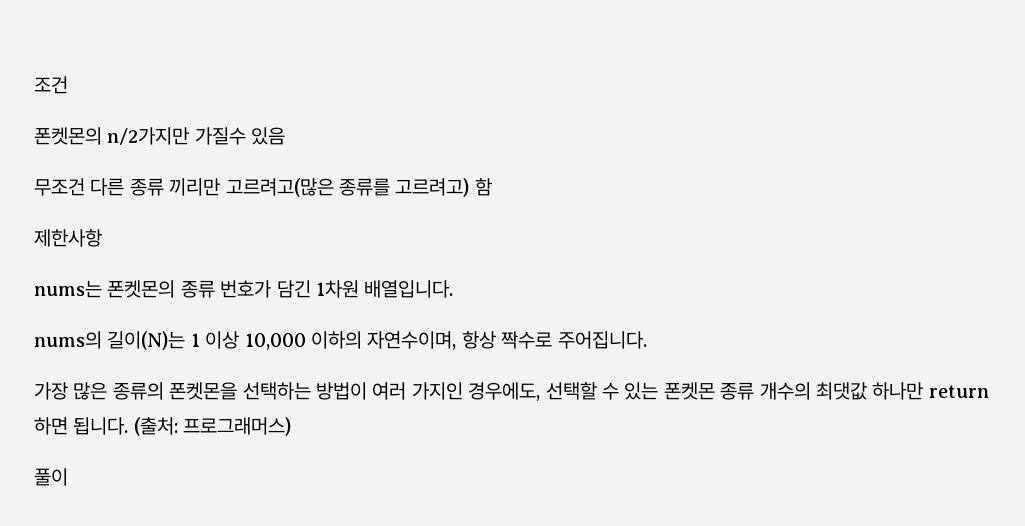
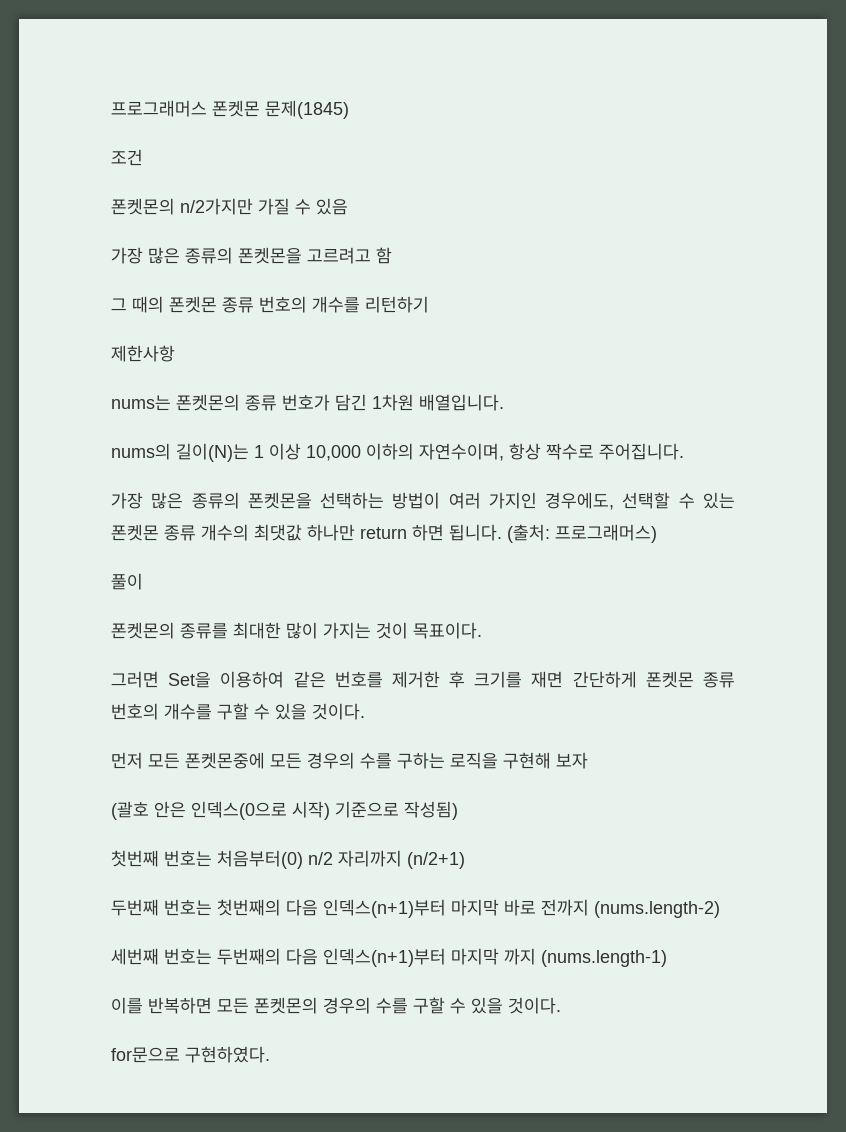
+ 프로그래머스 폰켓몬 문제(1845)
- 폰켓몬의 n/2가지만 가질수 있음
+ 폰켓몬의 n/2가지만 가질 수 있음
- 무조건 다른 종류 끼리만 고르려고(많은 종류를 고르려고) 함
+ 가장 많은 종류의 폰켓몬을 고르려고 함
+ 그 때의 폰켓몬 종류 번호의 개수를 리턴하기
+ 폰켓몬의 종류를 최대한 많이 가지는 것이 목표이다.
+ 그러면 Set을 이용하여 같은 번호를 제거한 후 크기를 재면 간단하게 폰켓몬 종류 번호의 개수를 구할 수 있을 것이다.
+ 먼저 모든 폰켓몬중에 모든 경우의 수를 구하는 로직을 구현해 보자
+ (괄호 안은 인덱스(0으로 시작) 기준으로 작성됨)
+ 첫번째 번호는 처음부터(0) n/2 자리까지 (n/2+1)
+ 두번째 번호는 첫번째의 다음 인덱스(n+1)부터 마지막 바로 전까지 (nums.length-2)
+ 세번째 번호는 두번째의 다음 인덱스(n+1)부터 마지막 까지 (nums.length-1)
+ 이를 반복하면 모든 폰켓몬의 경우의 수를 구할 수 있을 것이다.
+ for문으로 구현하였다.

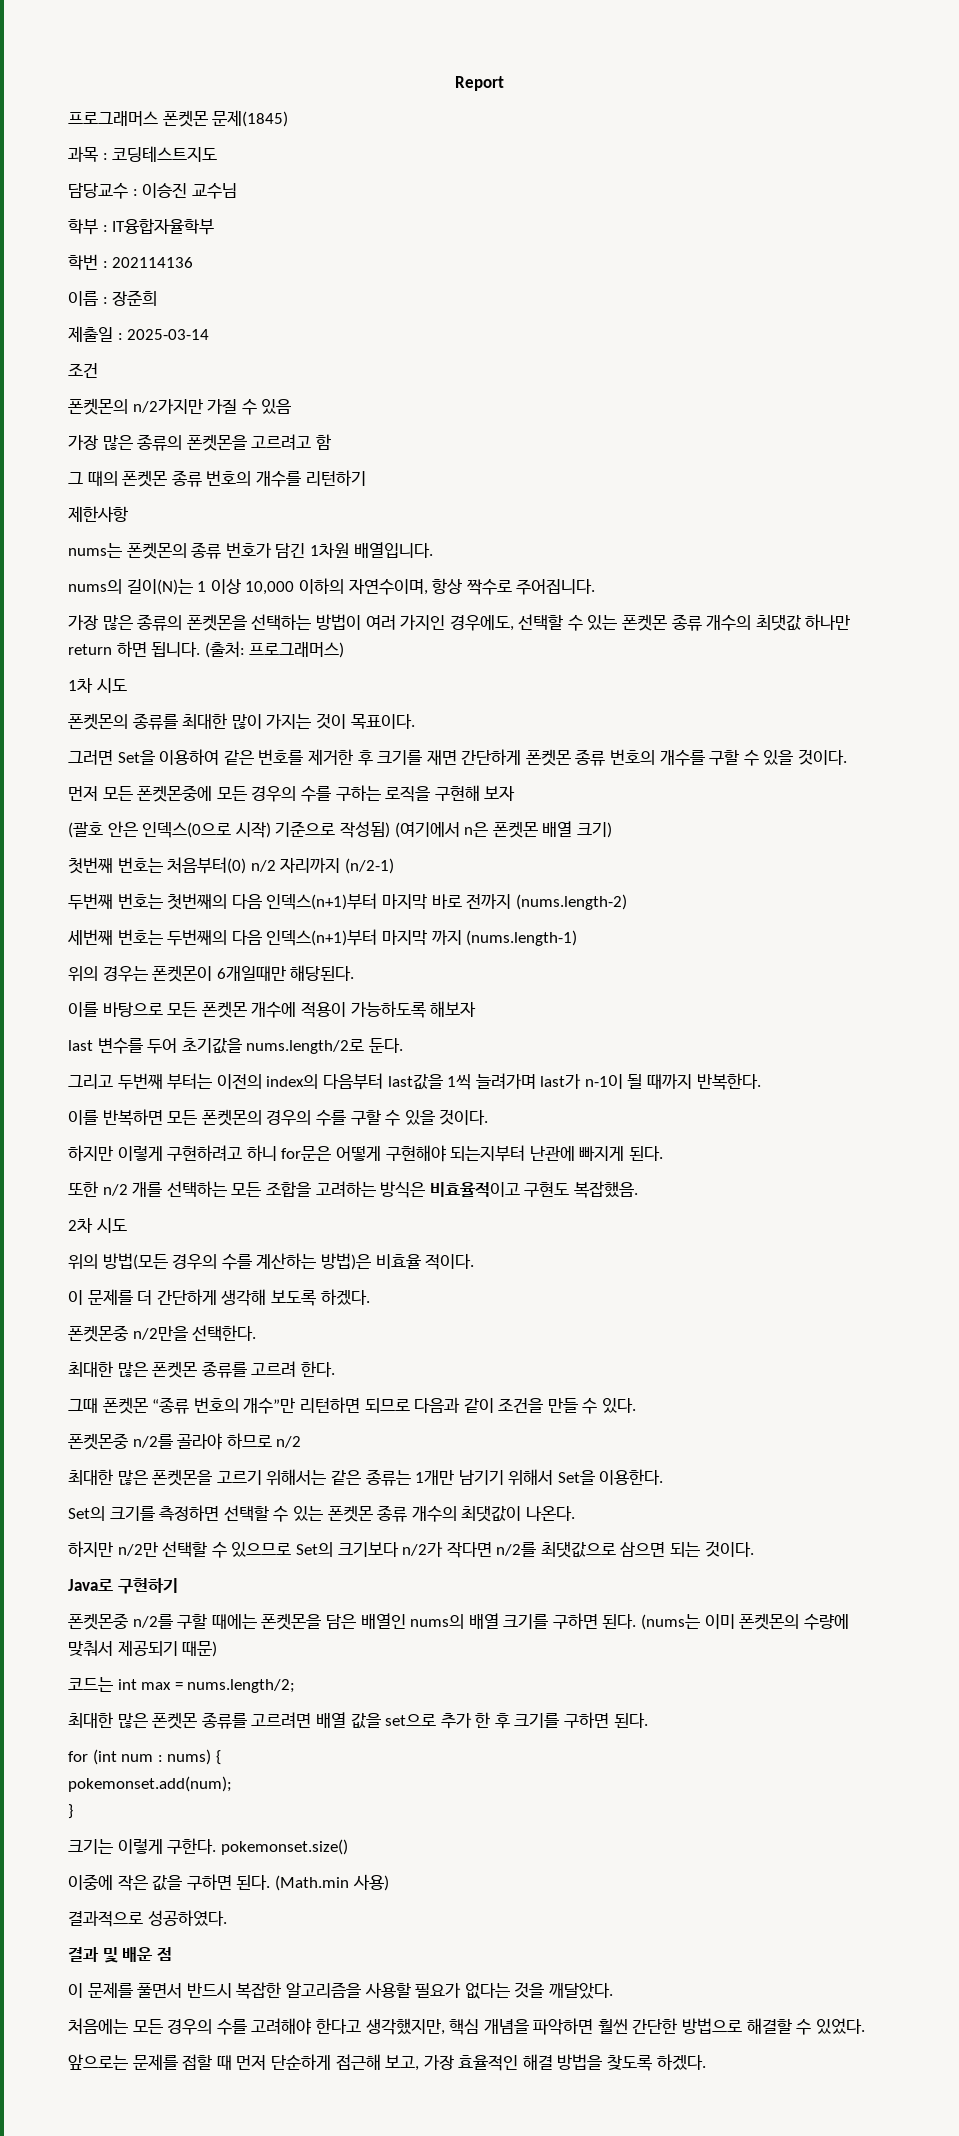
+ Report
+ 과목 : 코딩테스트지도
+ 담당교수 : 이승진 교수님
+ 학부 : IT융합자율학부
+ 학번 : 202114136
+ 이름 : 장준희
+ 제출일 : 2025-03-14
- 풀이
+ 1차 시도
- (괄호 안은 인덱스(0으로 시작) 기준으로 작성됨)
+ (괄호 안은 인덱스(0으로 시작) 기준으로 작성됨) (여기에서 n은 폰켓몬 배열 크기)
- 첫번째 번호는 처음부터(0) n/2 자리까지 (n/2+1)
+ 첫번째 번호는 처음부터(0) n/2 자리까지 (n/2-1)
+ 위의 경우는 폰켓몬이 6개일때만 해당된다.
+ 이를 바탕으로 모든 폰켓몬 개수에 적용이 가능하도록 해보자
+ last 변수를 두어 초기값을 nums.length/2로 둔다.
+ 그리고 두번째 부터는 이전의 index의 다음부터 last값을 1씩 늘려가며 last가 n-1이 될 때까지 반복한다.
- for문으로 구현하였다.
+ 하지만 이렇게 구현하려고 하니 for문은 어떻게 구현해야 되는지부터 난관에 빠지게 된다.
+ 또한 n/2 개를 선택하는 모든 조합을 고려하는 방식은 비효율적이고 구현도 복잡했음.
+ 2차 시도
+ 위의 방법(모든 경우의 수를 계산하는 방법)은 비효율 적이다.
+ 이 문제를 더 간단하게 생각해 보도록 하겠다.
+ 폰켓몬중 n/2만을 선택한다.
+ 최대한 많은 폰켓몬 종류를 고르려 한다.
+ 그때 폰켓몬 “종류 번호의 개수”만 리턴하면 되므로 다음과 같이 조건을 만들 수 있다.
+ 폰켓몬중 n/2를 골라야 하므로 n/2
+ 최대한 많은 폰켓몬을 고르기 위해서는 같은 종류는 1개만 남기기 위해서 Set을 이용한다.
+ Set의 크기를 측정하면 선택할 수 있는 폰켓몬 종류 개수의 최댓값이 나온다.
+ 하지만 n/2만 선택할 수 있으므로 Set의 크기보다 n/2가 작다면 n/2를 최댓값으로 삼으면 되는 것이다.
+ Java로 구현하기
+ 폰켓몬중 n/2를 구할 때에는 폰켓몬을 담은 배열인 nums의 배열 크기를 구하면 된다. (nums는 이미 폰켓몬의 수량에 맞춰서 제공되기 때문)
+ 코드는 int max = nums.length/2;
+ 최대한 많은 폰켓몬 종류를 고르려면 배열 값을 set으로 추가 한 후 크기를 구하면 된다.
+ for (int num : nums) {
+ pokemonset.add(num);
+ }
+ 크기는 이렇게 구한다. pokemonset.size()
+ 이중에 작은 값을 구하면 된다. (Math.min 사용)
+ 결과적으로 성공하였다.
+ 결과 및 배운 점
+ 이 문제를 풀면서 반드시 복잡한 알고리즘을 사용할 필요가 없다는 것을 깨달았다.
+ 처음에는 모든 경우의 수를 고려해야 한다고 생각했지만, 핵심 개념을 파악하면 훨씬 간단한 방법으로 해결할 수 있었다.
+ 앞으로는 문제를 접할 때 먼저 단순하게 접근해 보고, 가장 효율적인 해결 방법을 찾도록 하겠다.

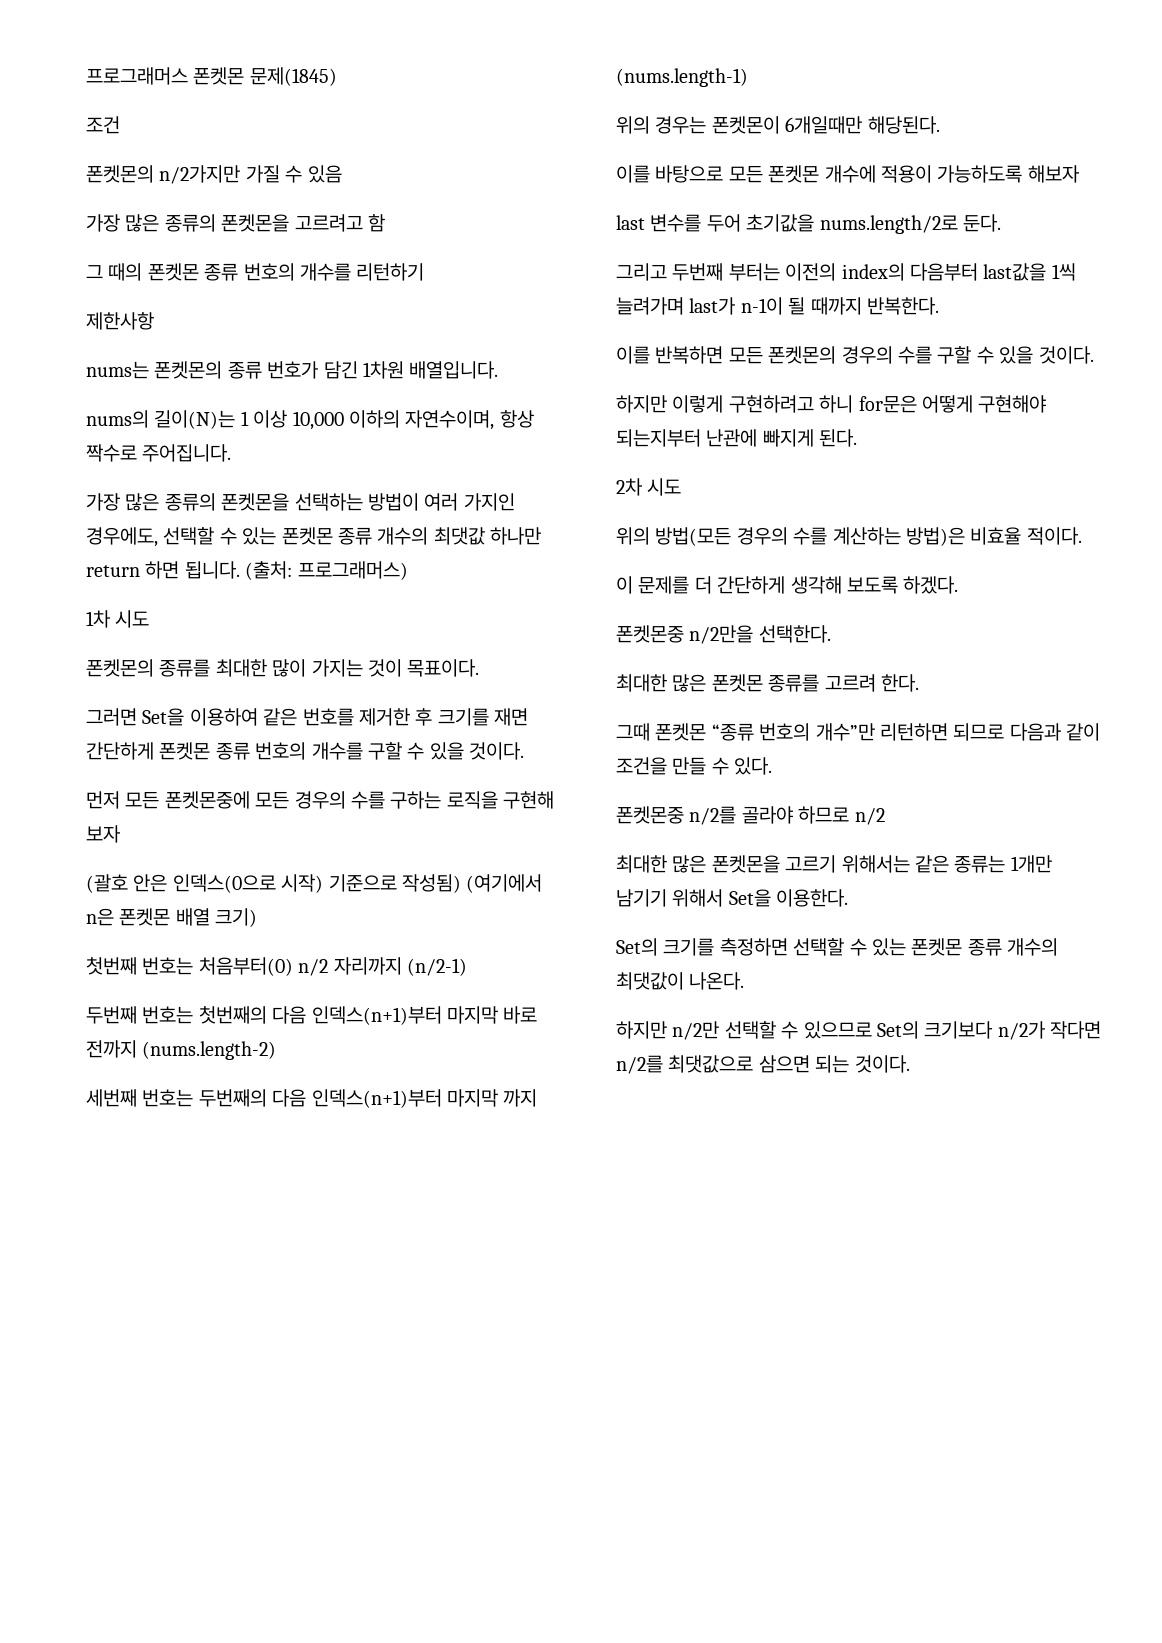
- Report
- 과목 : 코딩테스트지도
- 담당교수 : 이승진 교수님
- 학부 : IT융합자율학부
- 학번 : 202114136
- 이름 : 장준희
- 제출일 : 2025-03-14
- 또한 n/2 개를 선택하는 모든 조합을 고려하는 방식은 비효율적이고 구현도 복잡했음.
- Java로 구현하기
- 폰켓몬중 n/2를 구할 때에는 폰켓몬을 담은 배열인 nums의 배열 크기를 구하면 된다. (nums는 이미 폰켓몬의 수량에 맞춰서 제공되기 때문)
- 코드는 int max = nums.length/2;
- 최대한 많은 폰켓몬 종류를 고르려면 배열 값을 set으로 추가 한 후 크기를 구하면 된다.
- for (int num : nums) {
- pokemonset.add(num);
- }
- 크기는 이렇게 구한다. pokemonset.size()
- 이중에 작은 값을 구하면 된다. (Math.min 사용)
- 결과적으로 성공하였다.
- 결과 및 배운 점
- 이 문제를 풀면서 반드시 복잡한 알고리즘을 사용할 필요가 없다는 것을 깨달았다.
- 처음에는 모든 경우의 수를 고려해야 한다고 생각했지만, 핵심 개념을 파악하면 훨씬 간단한 방법으로 해결할 수 있었다.
- 앞으로는 문제를 접할 때 먼저 단순하게 접근해 보고, 가장 효율적인 해결 방법을 찾도록 하겠다.

